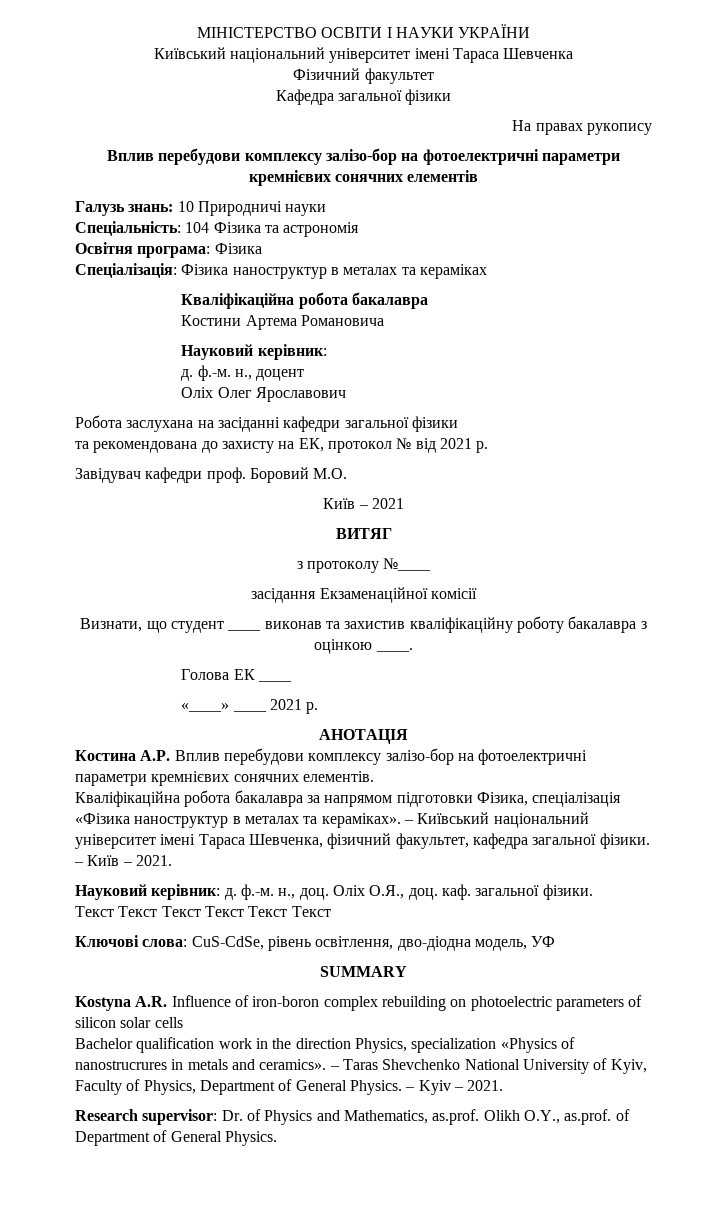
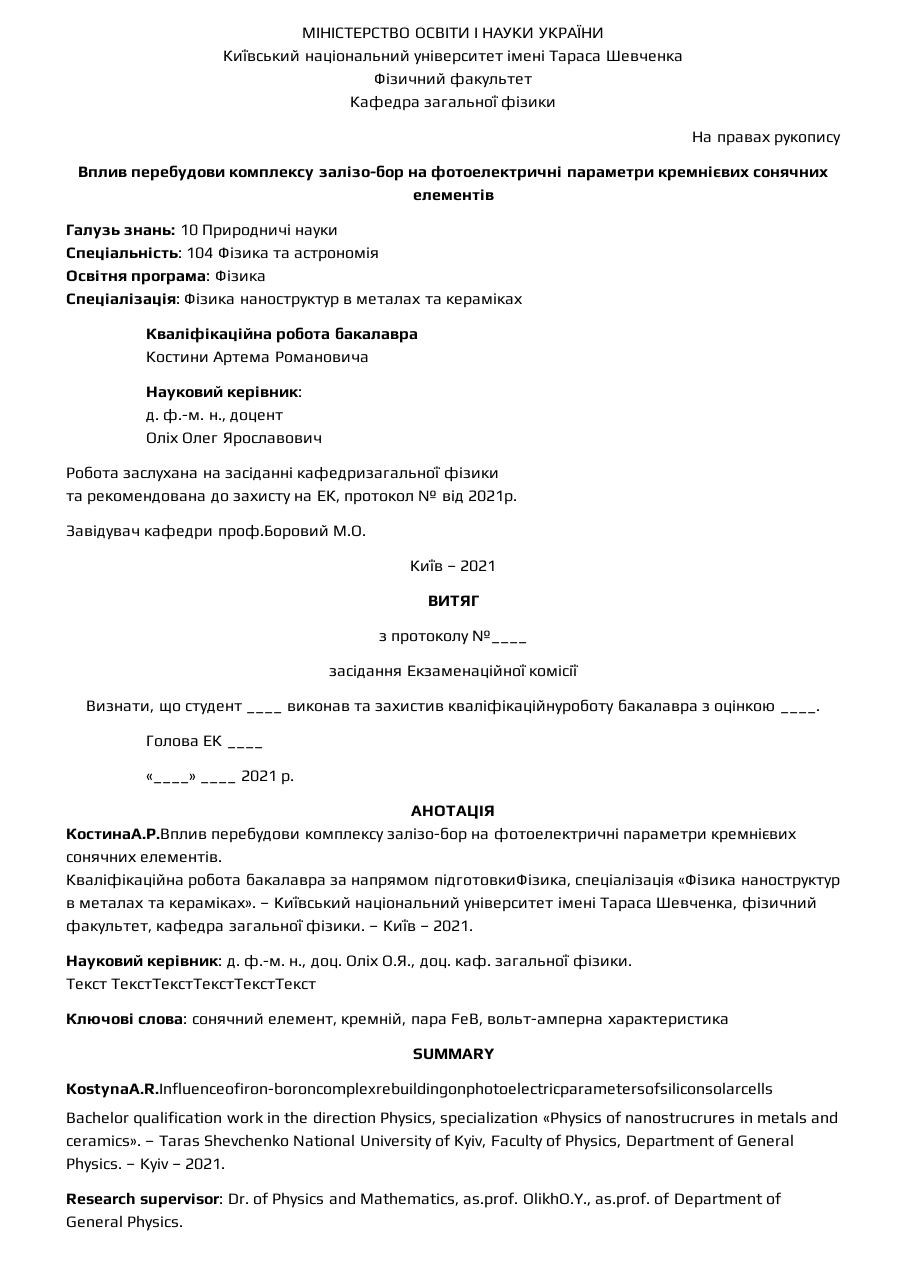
- Робота заслухана на засіданні кафедри загальної фізики
+ Робота заслухана на засіданні кафедризагальної фізики
- та рекомендована до захисту на ЕК, протокол № від 2021 р.
+ та рекомендована до захисту на ЕК, протокол № від 2021р.
- Завідувач кафедри проф. Боровий М.О.
+ Завідувач кафедри проф.Боровий М.О.
- Визнати, що студент ____ виконав та захистив кваліфікаційну роботу бакалавра з оцінкою ____.
+ Визнати, що студент ____ виконав та захистив кваліфікаційнуроботу бакалавра з оцінкою ____.
- Костина А.Р. Вплив перебудови комплексу залізо-бор на фотоелектричні параметри кремнієвих сонячних елементів.
+ КостинаА.Р.Вплив перебудови комплексу залізо-бор на фотоелектричні параметри кремнієвих сонячних елементів.
- Кваліфікаційна робота бакалавра за напрямом підготовки Фізика, спеціалізація «Фізика наноструктур в металах та кераміках».
+ Кваліфікаційна робота бакалавра за напрямом підготовкиФізика, спеціалізація «Фізика наноструктур в металах та кераміках».
- Текст Текст Текст Текст Текст Текст
- Ключові слова: CuS-CdSe, рівень освітлення, дво-діодна модель, УФ
+ Текст ТекстТекстТекстТекстТекст
+ Ключові слова: сонячний елемент, кремній, пара FeB, вольт-амперна характеристика
  SUMMARY
- Kostyna A.R. Influence of iron-boron complex rebuilding on photoelectric parameters of silicon solar cells
+ KostynaA.R.Influenceofiron-boroncomplexrebuildingonphotoelectricparametersofsiliconsolarcells
- Research supervisor: Dr. of Physics and Mathematics, as.prof. Olikh O.Y., as.prof. of Department of General Physics.
+ Research supervisor: Dr. of Physics and Mathematics, as.prof. OlikhO.Y., as.prof. of Department of General Physics.

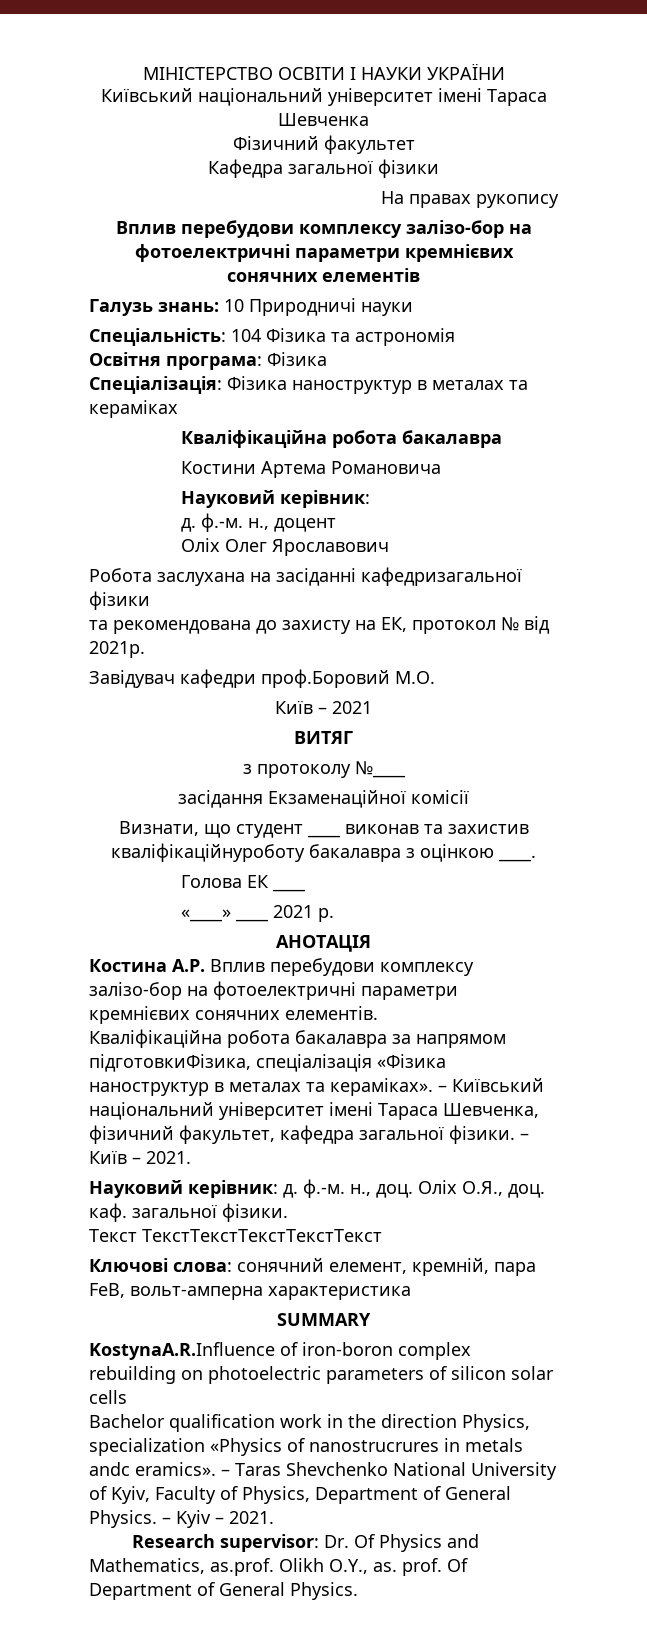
- КостинаА.Р.Вплив перебудови комплексу залізо-бор на фотоелектричні параметри кремнієвих сонячних елементів.
+ Костина А.Р. Вплив перебудови комплексу залізо-бор на фотоелектричні параметри кремнієвих сонячних елементів.
- KostynaA.R.Influenceofiron-boroncomplexrebuildingonphotoelectricparametersofsiliconsolarcells
+ KostynaA.R.Influence of iron-boron complex rebuilding on photoelectric parameters of silicon solar cells
- Bachelor qualification work in the direction Physics, specialization «Physics of nanostrucrures in metals and ceramics».
+ Bachelor qualification work in the direction Physics, specialization «Physics of nanostrucrures in metals andc eramics».
- Research supervisor: Dr. of Physics and Mathematics, as.prof. OlikhO.Y., as.prof. of Department of General Physics.
+ Research supervisor: Dr. Of Physics and Mathematics, as.prof. Olikh O.Y., as. prof. Of Department of General Physics.

